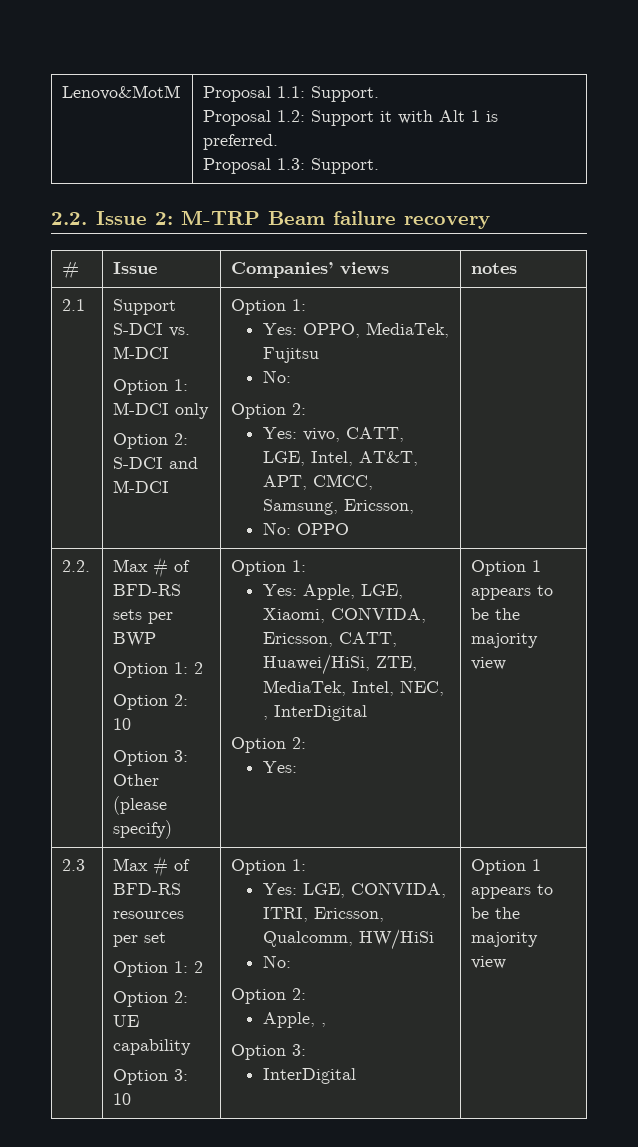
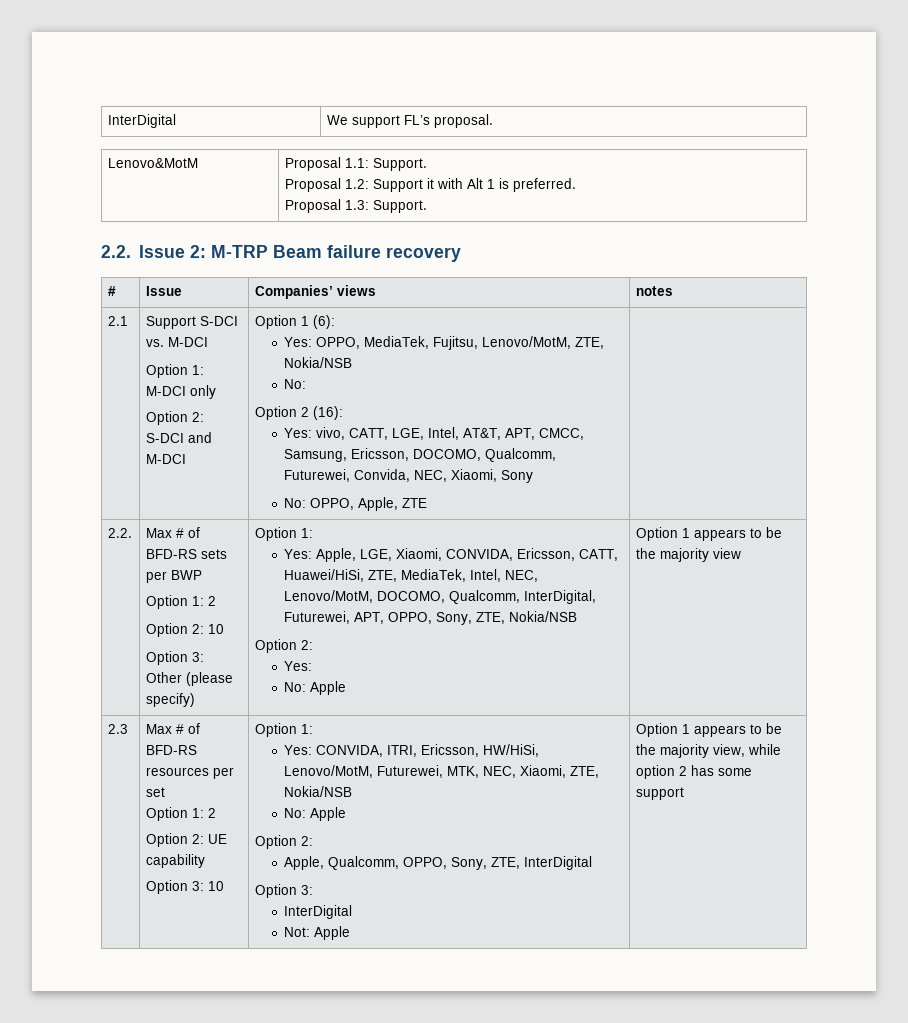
+ InterDigital | We support FL’s proposal.
- Option 2: S-DCI and M-DCI | Option 1:
+ Option 2: S-DCI and M-DCI | Option 1 (6):
- Yes: OPPO, MediaTek, Fujitsu
+ Yes: OPPO, MediaTek, Fujitsu, Lenovo/MotM, ZTE, Nokia/NSB
  No:
- Option 2:
+ Option 2 (16):
- Yes: vivo, CATT, LGE, Intel, AT&T, APT, CMCC, Samsung, Ericsson,
- No: OPPO
+ Yes: vivo, CATT, LGE, Intel, AT&T, APT, CMCC, Samsung, Ericsson, DOCOMO, Qualcomm, Futurewei, Convida, NEC, Xiaomi, Sony
+ No: OPPO, Apple, ZTE
- Yes: Apple, LGE, Xiaomi, CONVIDA, Ericsson, CATT, Huawei/HiSi, ZTE, MediaTek, Intel, NEC, , InterDigital
+ Yes: Apple, LGE, Xiaomi, CONVIDA, Ericsson, CATT, Huawei/HiSi, ZTE, MediaTek, Intel, NEC, Lenovo/MotM, DOCOMO, Qualcomm, InterDigital, Futurewei, APT, OPPO, Sony, ZTE, Nokia/NSB
  Option 2:
  Yes:
+ No: Apple
- Yes: LGE, CONVIDA, ITRI, Ericsson, Qualcomm, HW/HiSi
- No:
+ Yes: CONVIDA, ITRI, Ericsson, HW/HiSi, Lenovo/MotM, Futurewei, MTK, NEC, Xiaomi, ZTE, Nokia/NSB
+ No: Apple
- Apple, ,
+ Apple, Qualcomm, OPPO, Sony, ZTE, InterDigital
  Option 3:
- InterDigital | Option 1 appears to be the majority view
+ InterDigital
+ Not: Apple | Option 1 appears to be the majority view, while option 2 has some support

